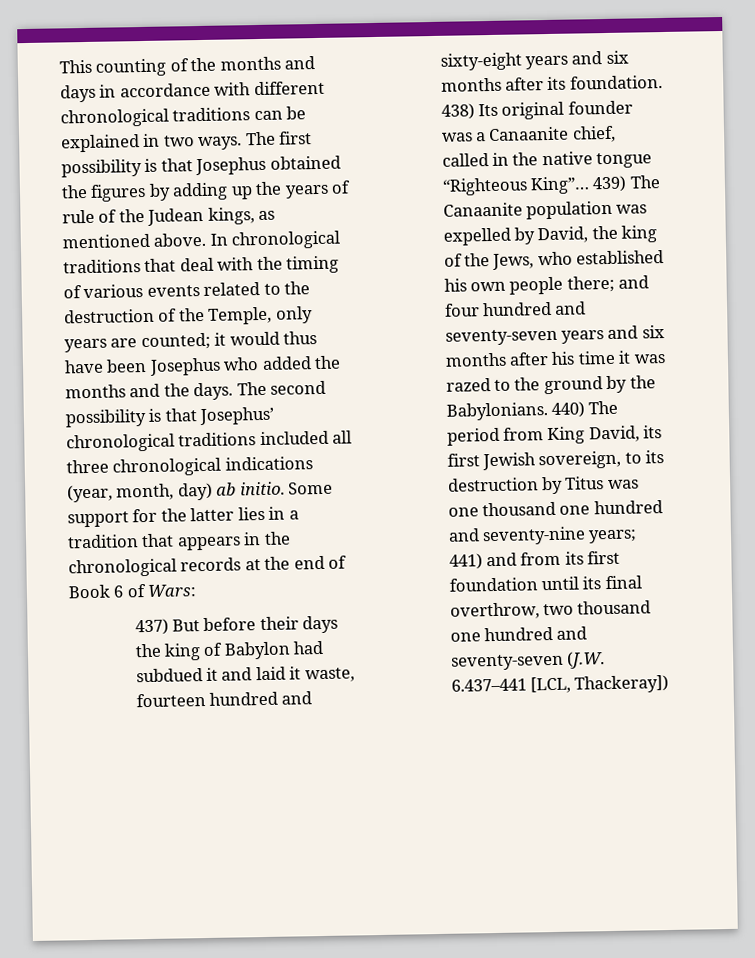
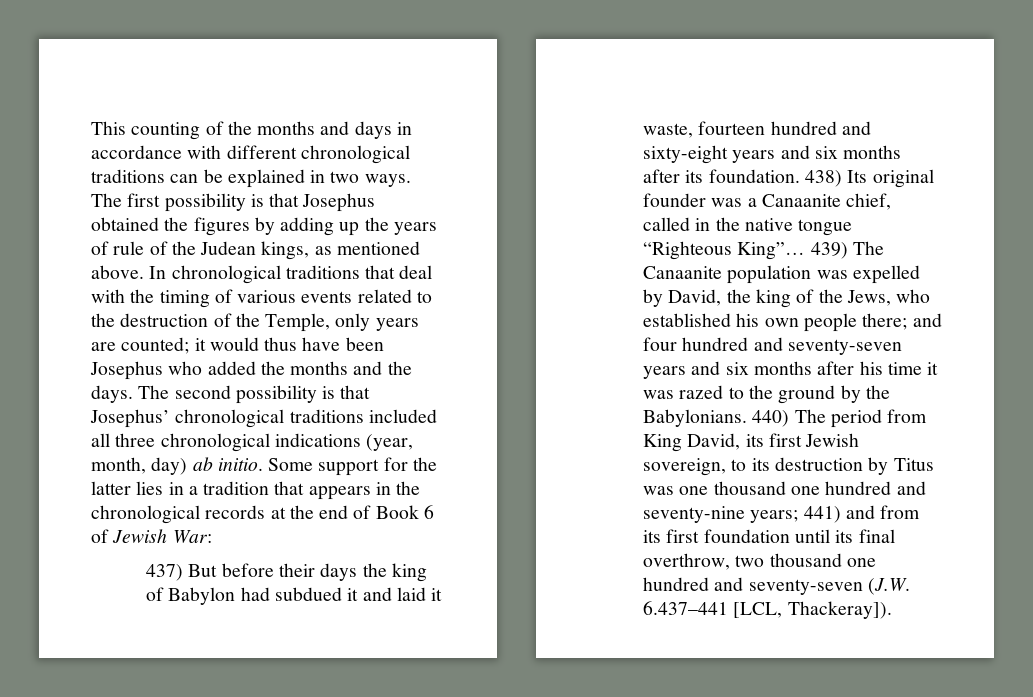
- Some support for the latter lies in a tradition that appears in the chronological records at the end of Book 6 of Wars:
+ Some support for the latter lies in a tradition that appears in the chronological records at the end of Book 6 of Jewish War:
- 440) The period from King David, its first Jewish sovereign, to its destruction by Titus was one thousand one hundred and seventy-nine years; 441) and from its first foundation until its final overthrow, two thousand one hundred and seventy-seven (J.W. 6.437–441 [LCL, Thackeray])
+ 440) The period from King David, its first Jewish sovereign, to its destruction by Titus was one thousand one hundred and seventy-nine years; 441) and from its first foundation until its final overthrow, two thousand one hundred and seventy-seven (J.W. 6.437–441 [LCL, Thackeray]).

